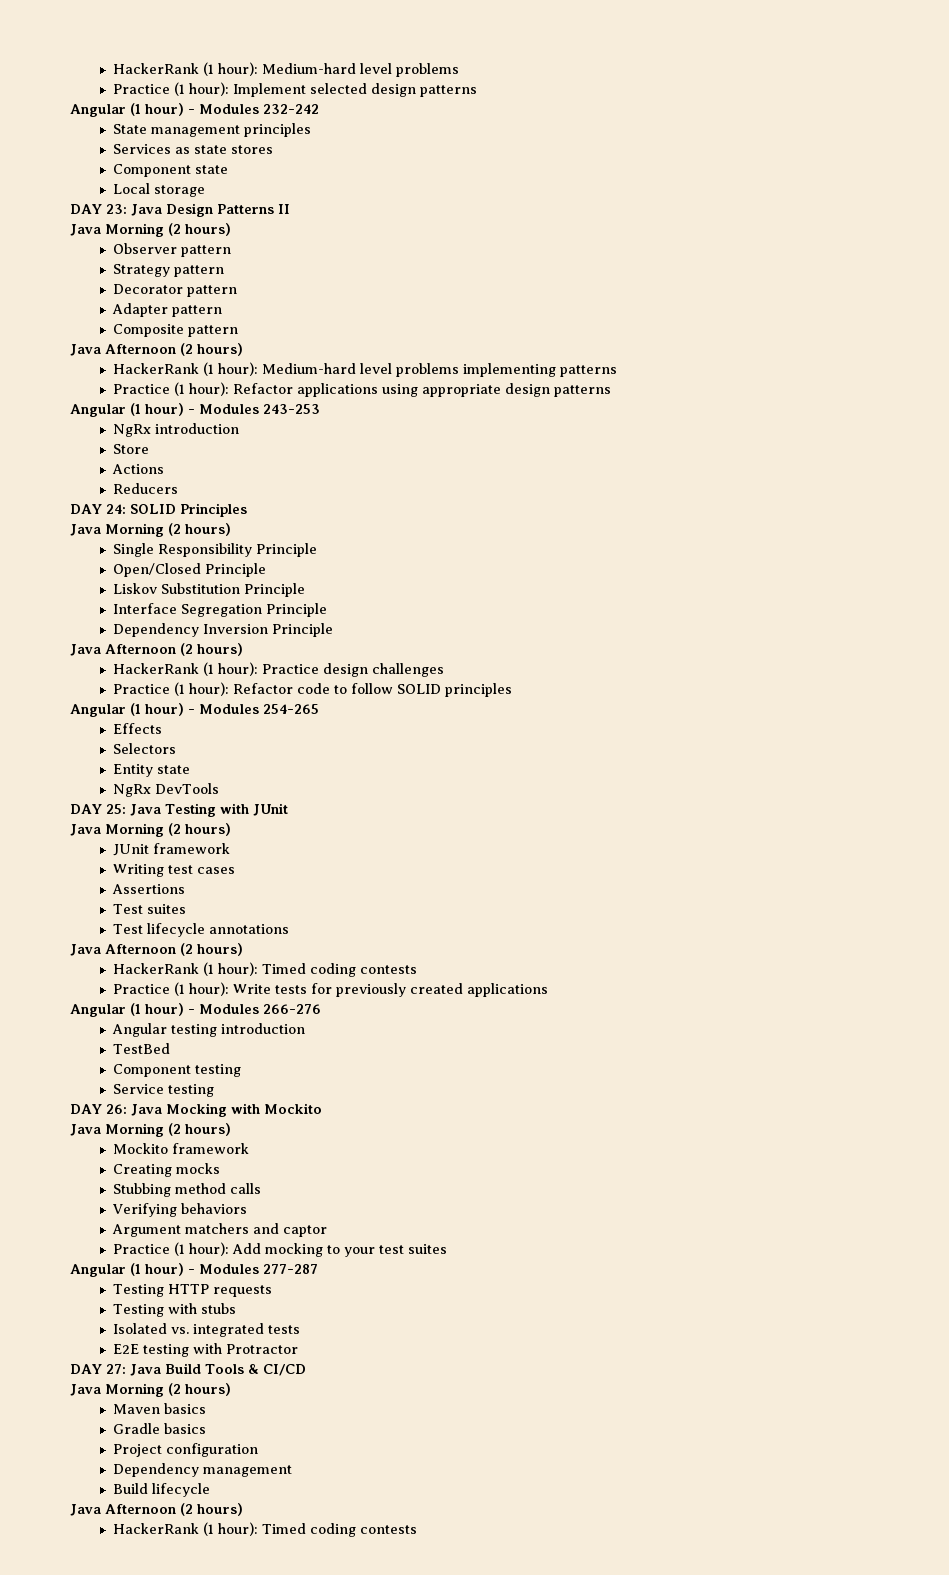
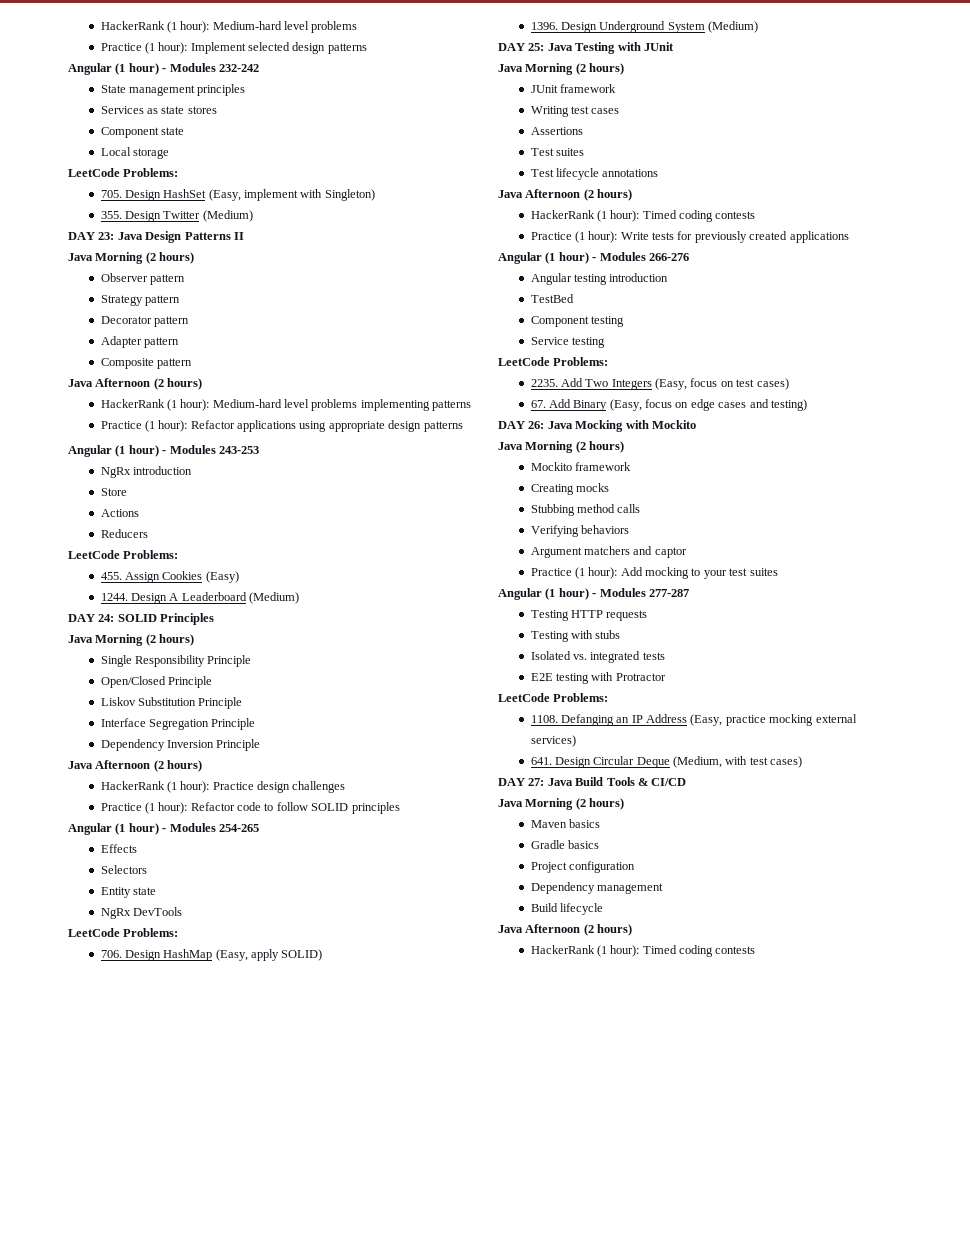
  Local storage
+ LeetCode Problems:
+ 705. Design HashSet (Easy, implement with Singleton)
+ 355. Design Twitter (Medium)
  Reducers
+ LeetCode Problems:
+ 455. Assign Cookies (Easy)
+ 1244. Design A Leaderboard (Medium)
  NgRx DevTools
+ LeetCode Problems:
+ 706. Design HashMap (Easy, apply SOLID)
+ 1396. Design Underground System (Medium)
  Service testing
+ LeetCode Problems:
+ 2235. Add Two Integers (Easy, focus on test cases)
+ 67. Add Binary (Easy, focus on edge cases and testing)
  E2E testing with Protractor
+ LeetCode Problems:
+ 1108. Defanging an IP Address (Easy, practice mocking external services)
+ 641. Design Circular Deque (Medium, with test cases)

